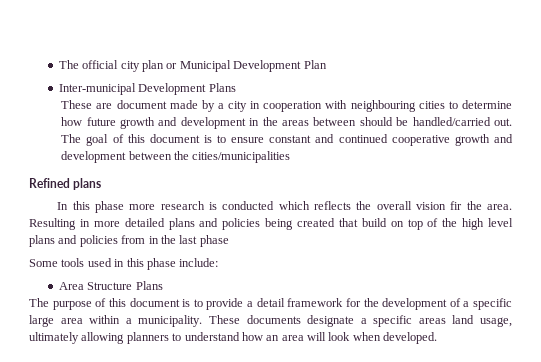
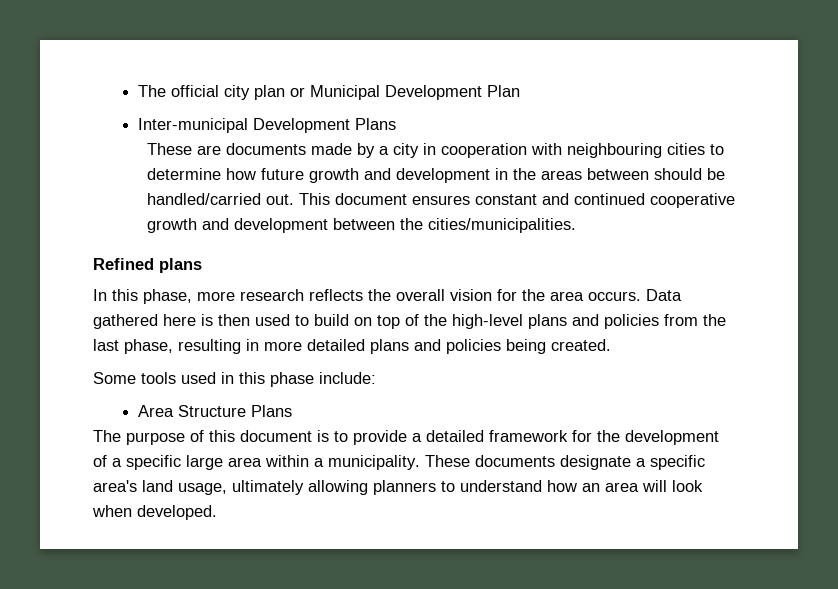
- These are document made by a city in cooperation with neighbouring cities to determine how future growth and development in the areas between should be handled/carried out.
+ These are documents made by a city in cooperation with neighbouring cities to determine how future growth and development in the areas between should be handled/carried out.
- The goal of this document is to ensure constant and continued cooperative growth and development between the cities/municipalities
+ This document ensures constant and continued cooperative growth and development between the cities/municipalities.
- In this phase more research is conducted which reflects the overall vision fir the area. Resulting in more detailed plans and policies being created that build on top of the high level plans and policies from in the last phase
+ In this phase, more research reflects the overall vision for the area occurs. Data gathered here is then used to build on top of the high-level plans and policies from the last phase, resulting in more detailed plans and policies being created.
- The purpose of this document is to provide a detail framework for the development of a specific large area within a municipality.
+ The purpose of this document is to provide a detailed framework for the development of a specific large area within a municipality.
- These documents designate a specific areas land usage, ultimately allowing planners to understand how an area will look when developed.
+ These documents designate a specific area's land usage, ultimately allowing planners to understand how an area will look when developed.

